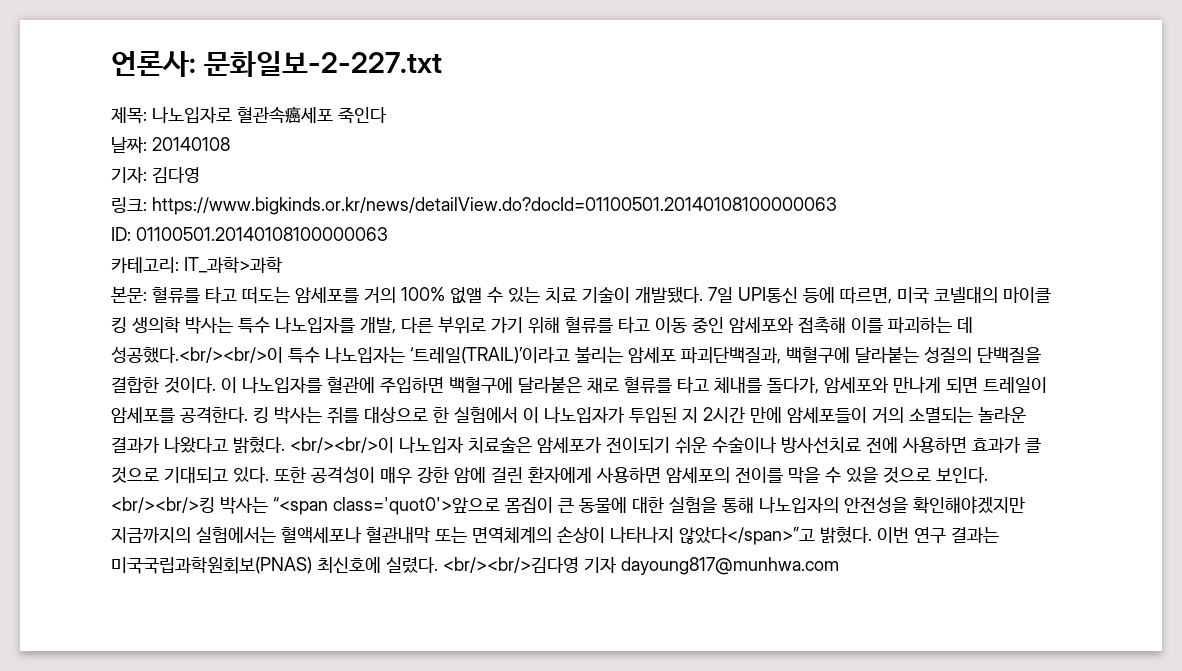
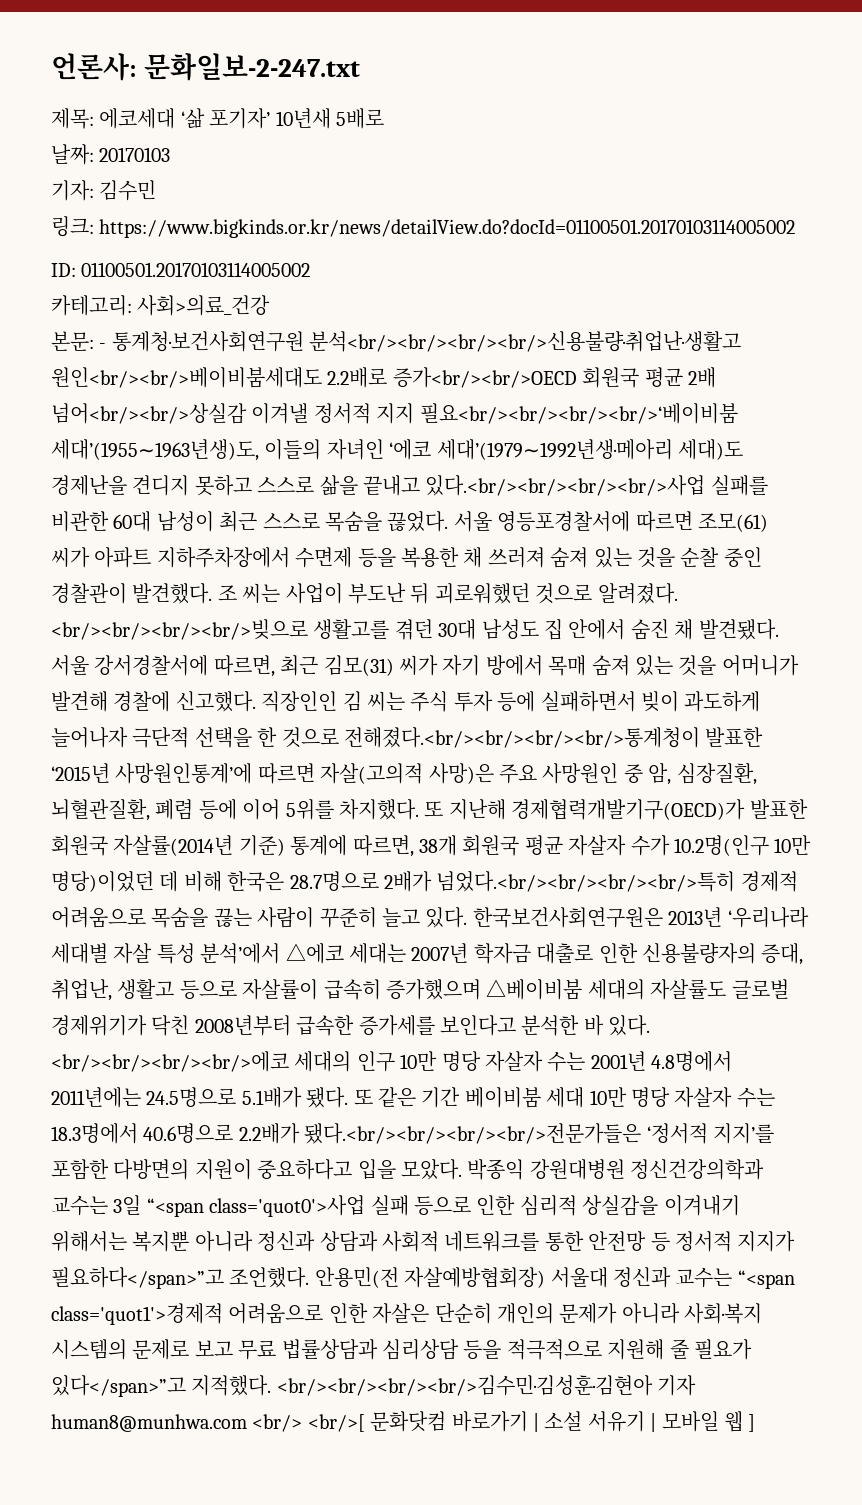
- 언론사: 문화일보-2-227.txt
+ 언론사: 문화일보-2-247.txt
- 제목: 나노입자로 혈관속癌세포 죽인다
+ 제목: 에코세대 ‘삶 포기자’ 10년새 5배로
- 날짜: 20140108
+ 날짜: 20170103
- 기자: 김다영
+ 기자: 김수민
- 링크: https://www.bigkinds.or.kr/news/detailView.do?docId=01100501.20140108100000063
+ 링크: https://www.bigkinds.or.kr/news/detailView.do?docId=01100501.20170103114005002
- ID: 01100501.20140108100000063
+ ID: 01100501.20170103114005002
- 카테고리: IT_과학>과학
+ 카테고리: 사회>의료_건강
- 본문: 혈류를 타고 떠도는 암세포를 거의 100% 없앨 수 있는 치료 기술이 개발됐다. 7일 UPI통신 등에 따르면, 미국 코넬대의 마이클 킹 생의학 박사는 특수 나노입자를 개발, 다른 부위로 가기 위해 혈류를 타고 이동 중인 암세포와 접촉해 이를 파괴하는 데 성공했다.<br/><br/>이 특수 나노입자는 ‘트레일(TRAIL)’이라고 불리는 암세포 파괴단백질과, 백혈구에 달라붙는 성질의 단백질을 결합한 것이다. 이 나노입자를 혈관에 주입하면 백혈구에 달라붙은 채로 혈류를 타고 체내를 돌다가, 암세포와 만나게 되면 트레일이 암세포를 공격한다. 킹 박사는 쥐를 대상으로 한 실험에서 이 나노입자가 투입된 지 2시간 만에 암세포들이 거의 소멸되는 놀라운 결과가 나왔다고 밝혔다. <br/><br/>이 나노입자 치료술은 암세포가 전이되기 쉬운 수술이나 방사선치료 전에 사용하면 효과가 클 것으로 기대되고 있다. 또한 공격성이 매우 강한 암에 걸린 환자에게 사용하면 암세포의 전이를 막을 수 있을 것으로 보인다. <br/><br/>킹 박사는 “<span class='quot0'>앞으로 몸집이 큰 동물에 대한 실험을 통해 나노입자의 안전성을 확인해야겠지만 지금까지의 실험에서는 혈액세포나 혈관내막 또는 면역체계의 손상이 나타나지 않았다</span>”고 밝혔다. 이번 연구 결과는 미국국립과학원회보(PNAS) 최신호에 실렸다. <br/><br/>김다영 기자 dayoung817@munhwa.com
+ 본문: - 통계청·보건사회연구원 분석<br/><br/><br/><br/>신용불량·취업난·생활고 원인<br/><br/>베이비붐세대도 2.2배로 증가<br/><br/>OECD 회원국 평균 2배 넘어<br/><br/>상실감 이겨낼 정서적 지지 필요<br/><br/><br/><br/>‘베이비붐 세대’(1955∼1963년생)도, 이들의 자녀인 ‘에코 세대’(1979∼1992년생·메아리 세대)도 경제난을 견디지 못하고 스스로 삶을 끝내고 있다.<br/><br/><br/><br/>사업 실패를 비관한 60대 남성이 최근 스스로 목숨을 끊었다. 서울 영등포경찰서에 따르면 조모(61) 씨가 아파트 지하주차장에서 수면제 등을 복용한 채 쓰러져 숨져 있는 것을 순찰 중인 경찰관이 발견했다. 조 씨는 사업이 부도난 뒤 괴로워했던 것으로 알려졌다. <br/><br/><br/><br/>빚으로 생활고를 겪던 30대 남성도 집 안에서 숨진 채 발견됐다. 서울 강서경찰서에 따르면, 최근 김모(31) 씨가 자기 방에서 목매 숨져 있는 것을 어머니가 발견해 경찰에 신고했다. 직장인인 김 씨는 주식 투자 등에 실패하면서 빚이 과도하게 늘어나자 극단적 선택을 한 것으로 전해졌다.<br/><br/><br/><br/>통계청이 발표한 ‘2015년 사망원인통계’에 따르면 자살(고의적 사망)은 주요 사망원인 중 암, 심장질환, 뇌혈관질환, 폐렴 등에 이어 5위를 차지했다. 또 지난해 경제협력개발기구(OECD)가 발표한 회원국 자살률(2014년 기준) 통계에 따르면, 38개 회원국 평균 자살자 수가 10.2명(인구 10만 명당)이었던 데 비해 한국은 28.7명으로 2배가 넘었다.<br/><br/><br/><br/>특히 경제적 어려움으로 목숨을 끊는 사람이 꾸준히 늘고 있다. 한국보건사회연구원은 2013년 ‘우리나라 세대별 자살 특성 분석’에서 △에코 세대는 2007년 학자금 대출로 인한 신용불량자의 증대, 취업난, 생활고 등으로 자살률이 급속히 증가했으며 △베이비붐 세대의 자살률도 글로벌 경제위기가 닥친 2008년부터 급속한 증가세를 보인다고 분석한 바 있다. <br/><br/><br/><br/>에코 세대의 인구 10만 명당 자살자 수는 2001년 4.8명에서 2011년에는 24.5명으로 5.1배가 됐다. 또 같은 기간 베이비붐 세대 10만 명당 자살자 수는 18.3명에서 40.6명으로 2.2배가 됐다.<br/><br/><br/><br/>전문가들은 ‘정서적 지지’를 포함한 다방면의 지원이 중요하다고 입을 모았다. 박종익 강원대병원 정신건강의학과 교수는 3일 “<span class='quot0'>사업 실패 등으로 인한 심리적 상실감을 이겨내기 위해서는 복지뿐 아니라 정신과 상담과 사회적 네트워크를 통한 안전망 등 정서적 지지가 필요하다</span>”고 조언했다. 안용민(전 자살예방협회장) 서울대 정신과 교수는 “<span class='quot1'>경제적 어려움으로 인한 자살은 단순히 개인의 문제가 아니라 사회·복지 시스템의 문제로 보고 무료 법률상담과 심리상담 등을 적극적으로 지원해 줄 필요가 있다</span>”고 지적했다. <br/><br/><br/><br/>김수민·김성훈·김현아 기자 human8@munhwa.com <br/> <br/>[ 문화닷컴 바로가기 | 소설 서유기 | 모바일 웹 ]

